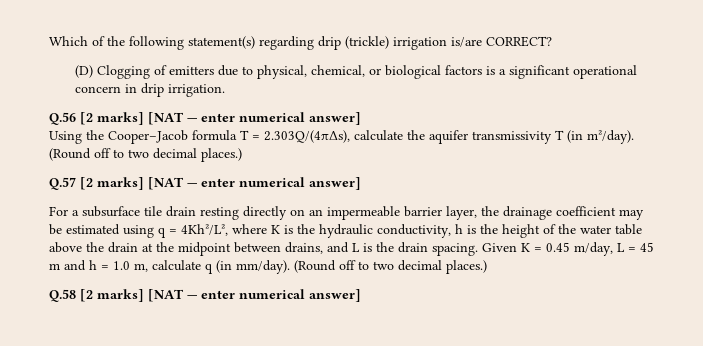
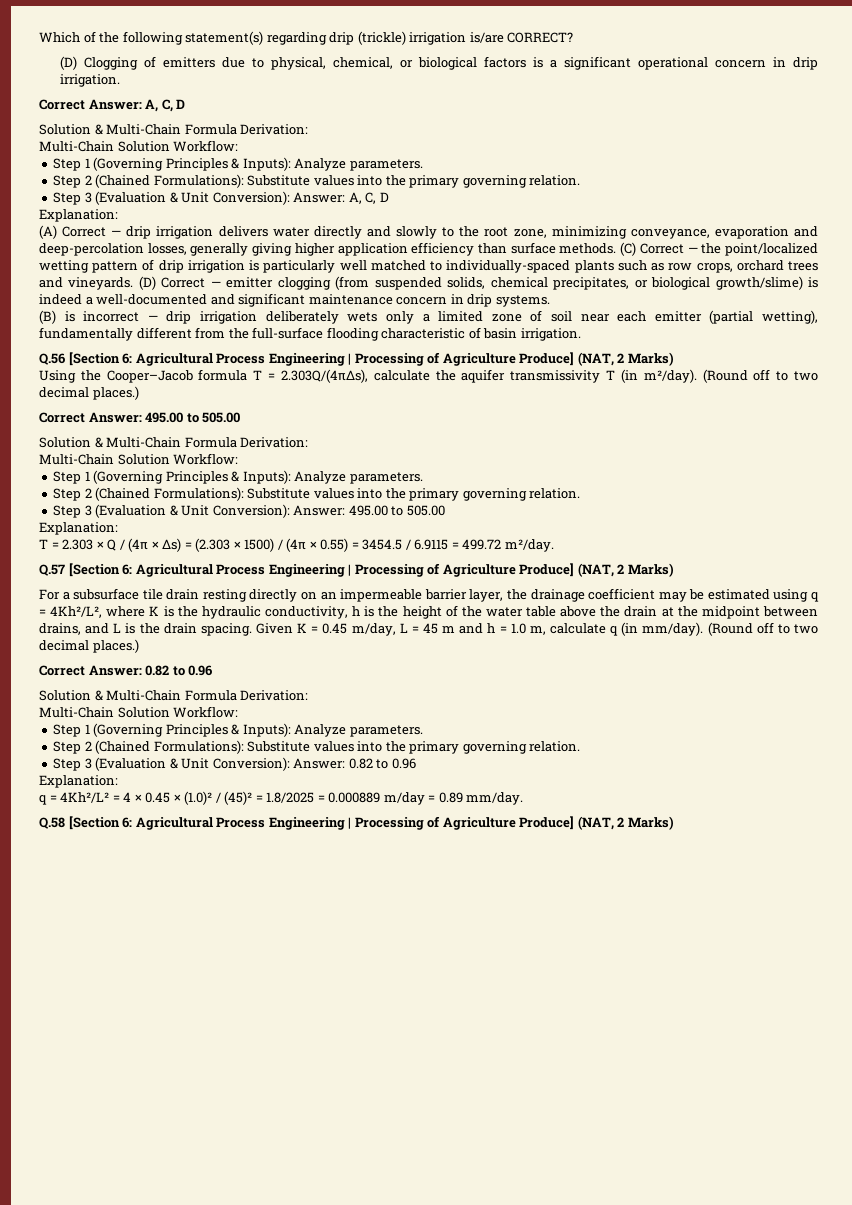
- Q.56 [2 marks] [NAT — enter numerical answer]
+ Correct Answer: A, C, D
+ Solution & Multi-Chain Formula Derivation:
+ Multi-Chain Solution Workflow:
+ Step 1 (Governing Principles & Inputs): Analyze parameters.
+ Step 2 (Chained Formulations): Substitute values into the primary governing relation.
+ Step 3 (Evaluation & Unit Conversion): Answer: A, C, D
+ Explanation:
+ (A) Correct — drip irrigation delivers water directly and slowly to the root zone, minimizing conveyance, evaporation and deep-percolation losses, generally giving higher application efficiency than surface methods. (C) Correct — the point/localized wetting pattern of drip irrigation is particularly well matched to individually-spaced plants such as row crops, orchard trees and vineyards. (D) Correct — emitter clogging (from suspended solids, chemical precipitates, or biological growth/slime) is indeed a well-documented and significant maintenance concern in drip systems.
+ (B) is incorrect — drip irrigation deliberately wets only a limited zone of soil near each emitter (partial wetting), fundamentally different from the full-surface flooding characteristic of basin irrigation.
+ Q.56 [Section 6: Agricultural Process Engineering | Processing of Agriculture Produce] (NAT, 2 Marks)
- Q.57 [2 marks] [NAT — enter numerical answer]
+ Correct Answer: 495.00 to 505.00
+ Solution & Multi-Chain Formula Derivation:
+ Multi-Chain Solution Workflow:
+ Step 1 (Governing Principles & Inputs): Analyze parameters.
+ Step 2 (Chained Formulations): Substitute values into the primary governing relation.
+ Step 3 (Evaluation & Unit Conversion): Answer: 495.00 to 505.00
+ Explanation:
+ T = 2.303 × Q / (4π × Δs) = (2.303 × 1500) / (4π × 0.55) = 3454.5 / 6.9115 = 499.72 m²/day.
+ Q.57 [Section 6: Agricultural Process Engineering | Processing of Agriculture Produce] (NAT, 2 Marks)
- Q.58 [2 marks] [NAT — enter numerical answer]
+ Correct Answer: 0.82 to 0.96
+ Solution & Multi-Chain Formula Derivation:
+ Multi-Chain Solution Workflow:
+ Step 1 (Governing Principles & Inputs): Analyze parameters.
+ Step 2 (Chained Formulations): Substitute values into the primary governing relation.
+ Step 3 (Evaluation & Unit Conversion): Answer: 0.82 to 0.96
+ Explanation:
+ q = 4Kh²/L² = 4 × 0.45 × (1.0)² / (45)² = 1.8/2025 = 0.000889 m/day = 0.89 mm/day.
+ Q.58 [Section 6: Agricultural Process Engineering | Processing of Agriculture Produce] (NAT, 2 Marks)

